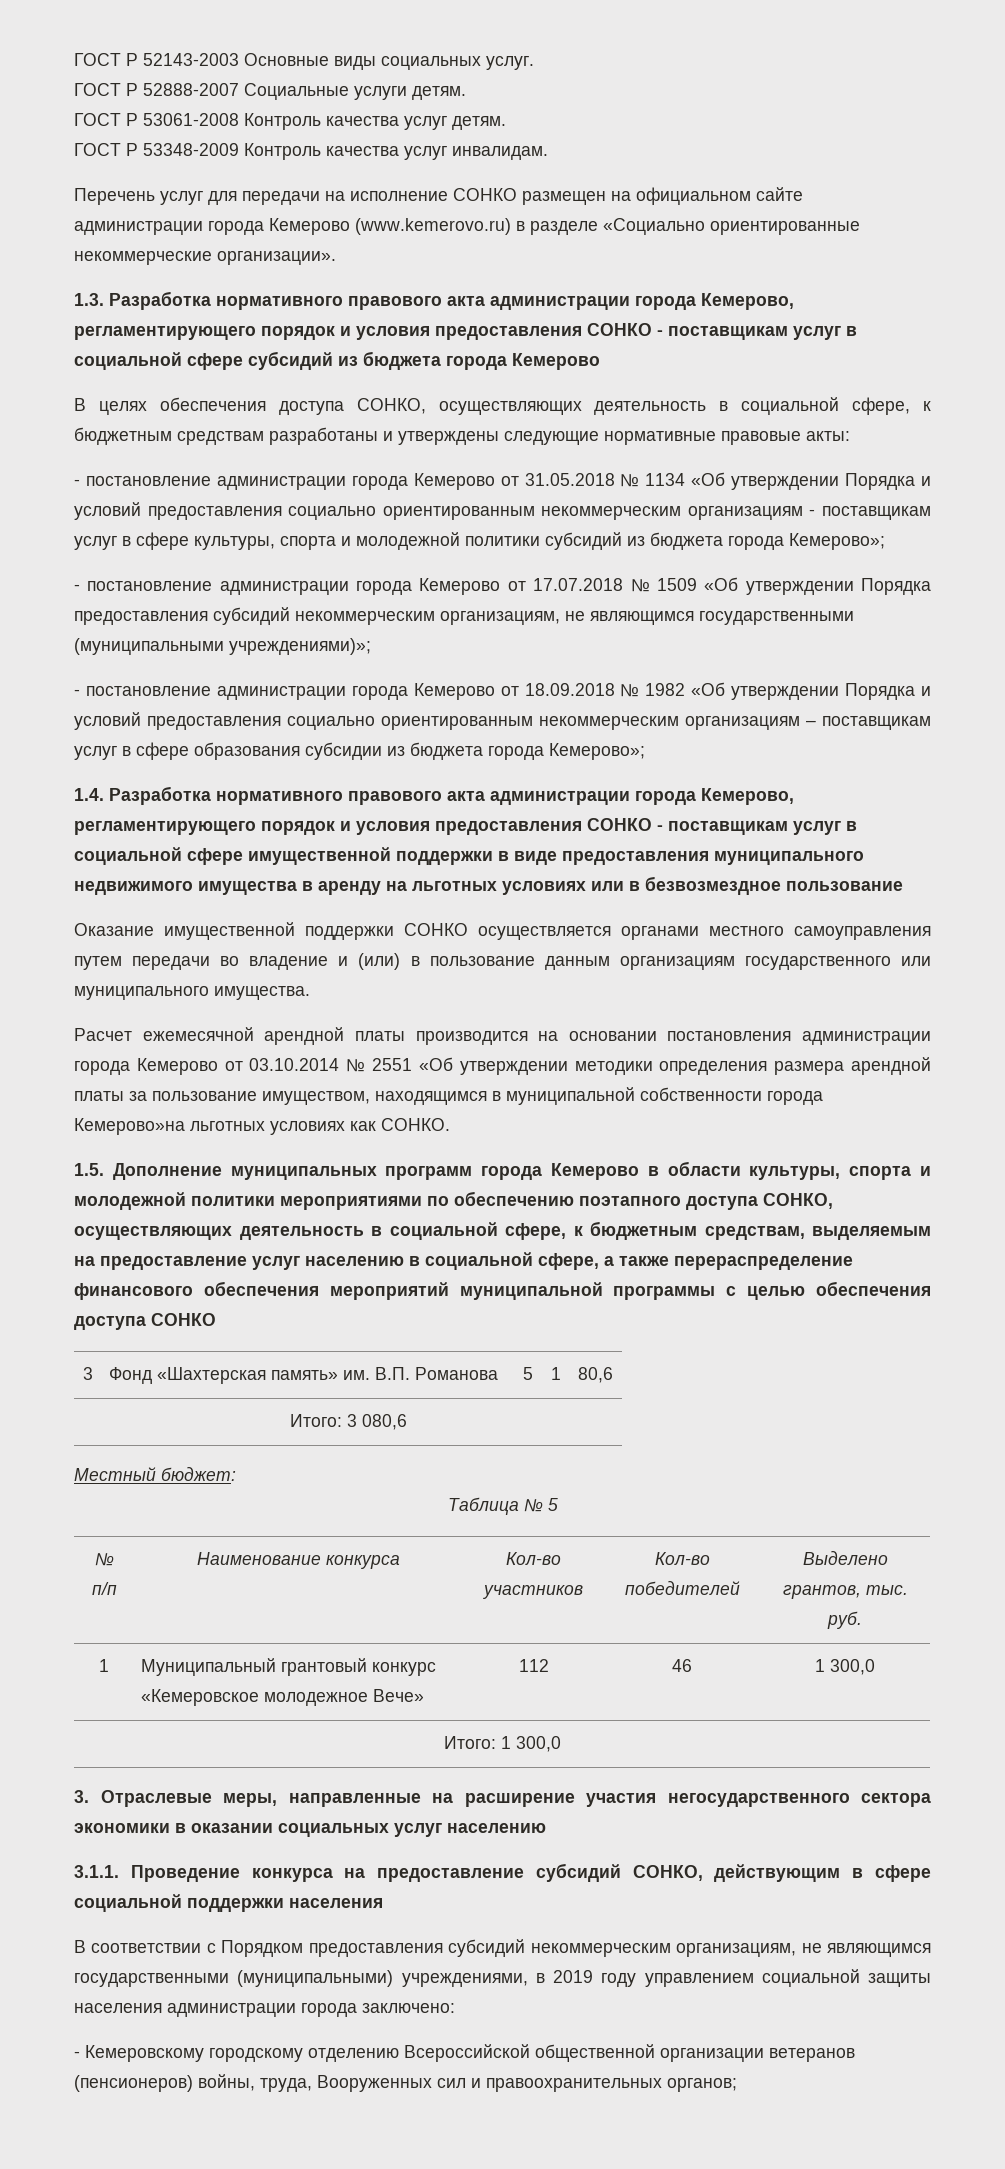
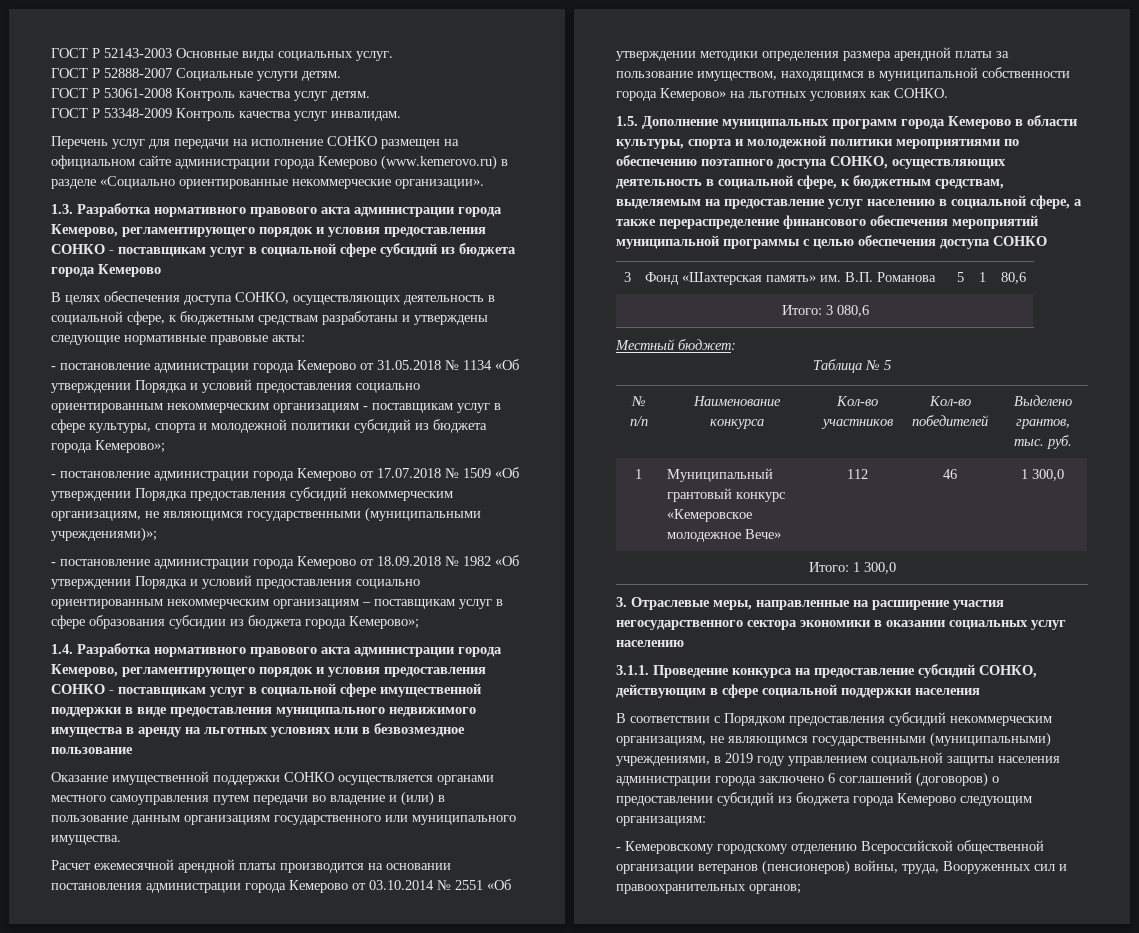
- Расчет ежемесячной арендной платы производится на основании постановления администрации города Кемерово от 03.10.2014 № 2551 «Об утверждении методики определения размера арендной платы за пользование имуществом, находящимся в муниципальной собственности города Кемерово»на льготных условиях как СОНКО.
+ Расчет ежемесячной арендной платы производится на основании постановления администрации города Кемерово от 03.10.2014 № 2551 «Об утверждении методики определения размера арендной платы за пользование имуществом, находящимся в муниципальной собственности города Кемерово» на льготных условиях как СОНКО.
- В соответствии с Порядком предоставления субсидий некоммерческим организациям, не являющимся государственными (муниципальными) учреждениями, в 2019 году управлением социальной защиты населения администрации города заключено:
+ В соответствии с Порядком предоставления субсидий некоммерческим организациям, не являющимся государственными (муниципальными) учреждениями, в 2019 году управлением социальной защиты населения администрации города заключено 6 соглашений (договоров) о предоставлении субсидий из бюджета города Кемерово следующим организациям:

